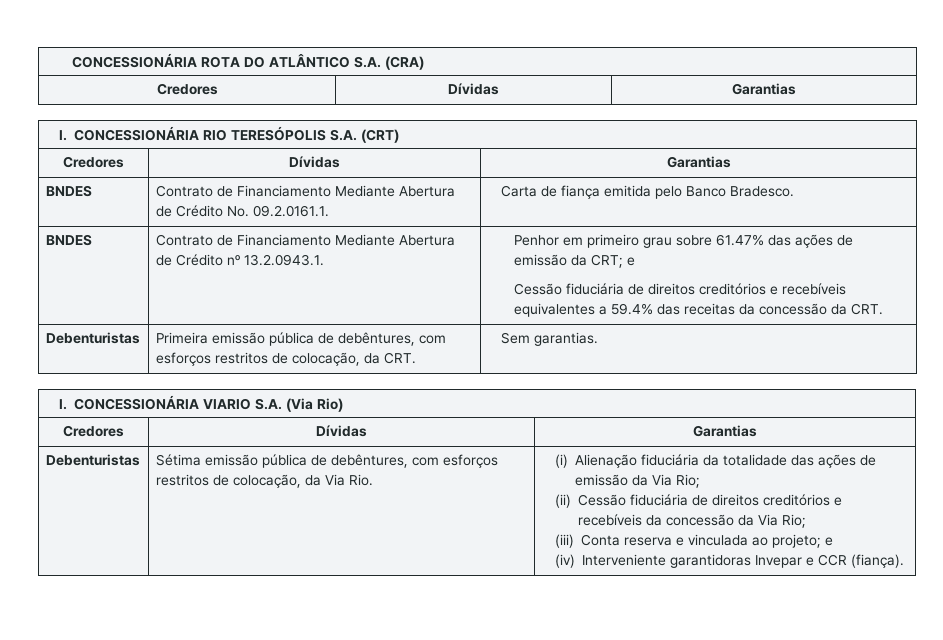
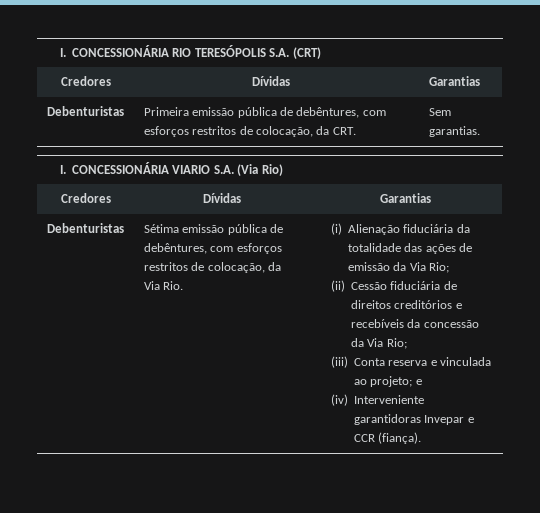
- CONCESSIONÁRIA ROTA DO ATLÂNTICO S.A. (CRA)
- Credores | Dívidas | Garantias
- BNDES | Contrato de Financiamento Mediante Abertura de Crédito No. 09.2.0161.1. | Carta de fiança emitida pelo Banco Bradesco.
- BNDES | Contrato de Financiamento Mediante Abertura de Crédito nº 13.2.0943.1. | Penhor em primeiro grau sobre 61.47% das ações de emissão da CRT; e
- Cessão fiduciária de direitos creditórios e recebíveis equivalentes a 59.4% das receitas da concessão da CRT.

